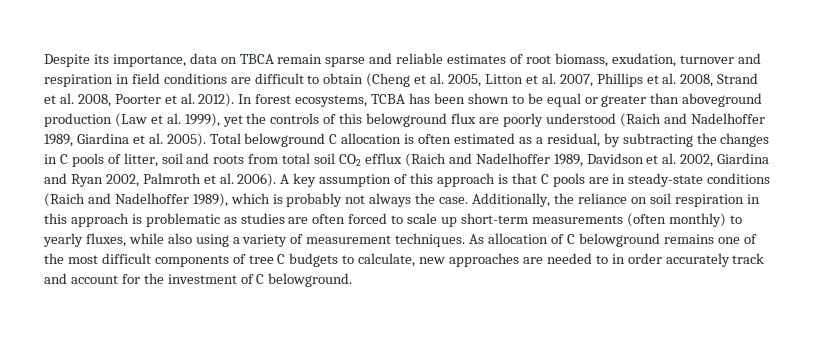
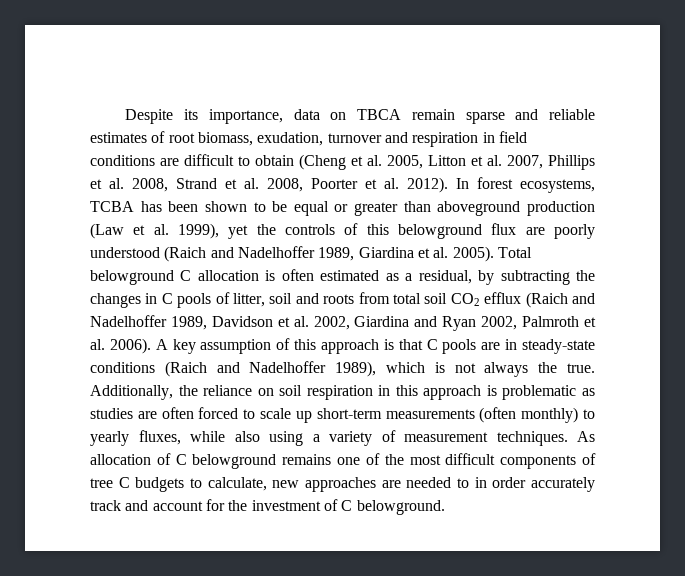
- A key assumption of this approach is that C pools are in steady-state conditions (Raich and Nadelhoffer 1989), which is probably not always the case.
+ A key assumption of this approach is that C pools are in steady-state conditions (Raich and Nadelhoffer 1989), which is not always the true.

